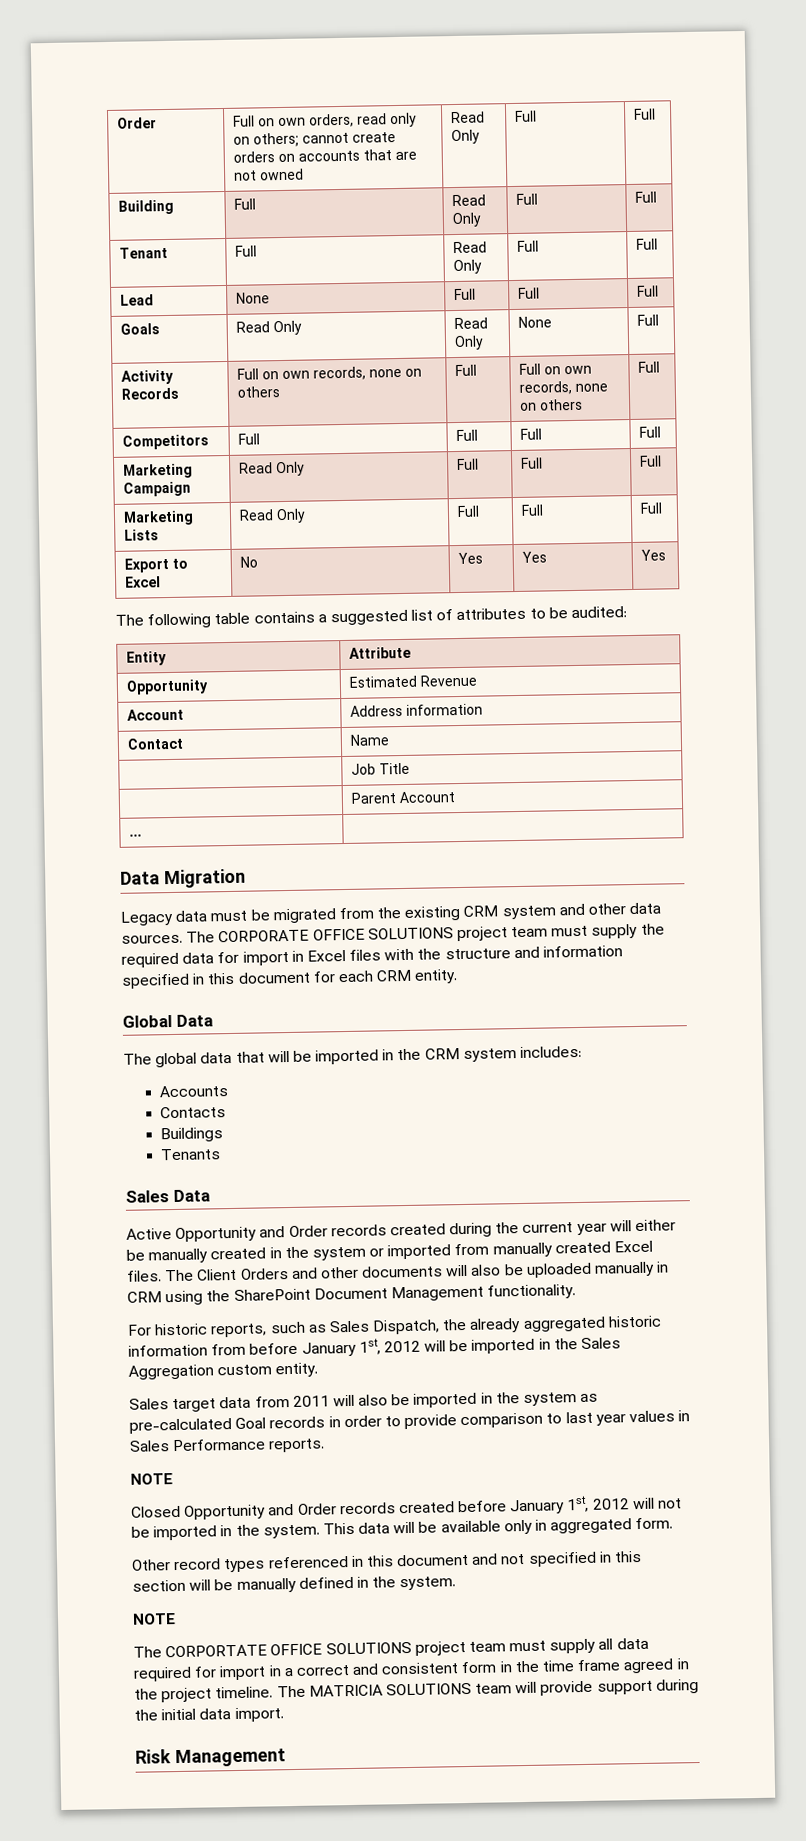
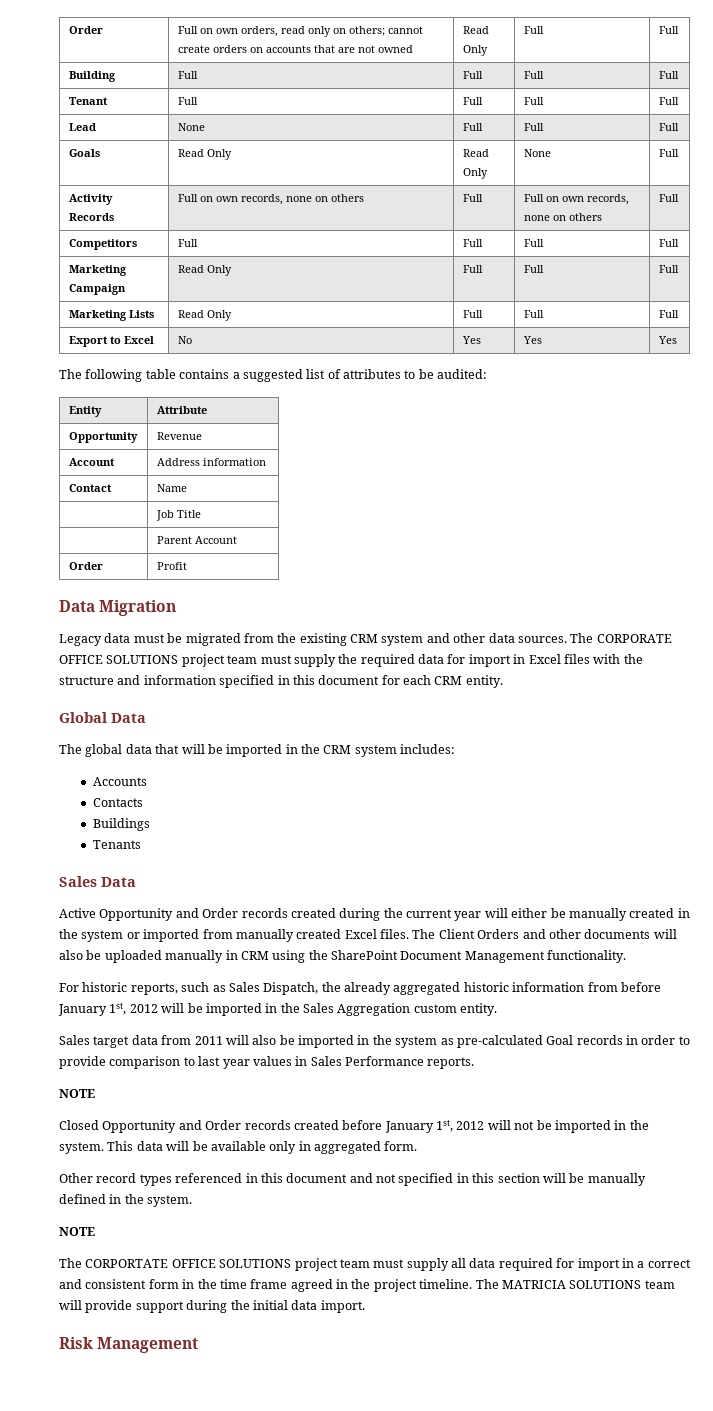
- Building | Full | Read Only | Full | Full
+ Building | Full | Full | Full | Full
- Tenant | Full | Read Only | Full | Full
+ Tenant | Full | Full | Full | Full
- Opportunity | Estimated Revenue
+ Opportunity | Revenue
- ... |
+ Order | Profit

